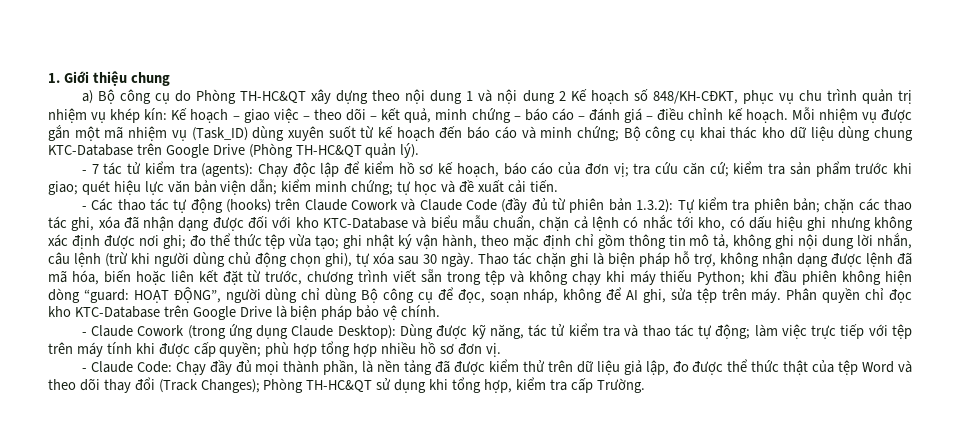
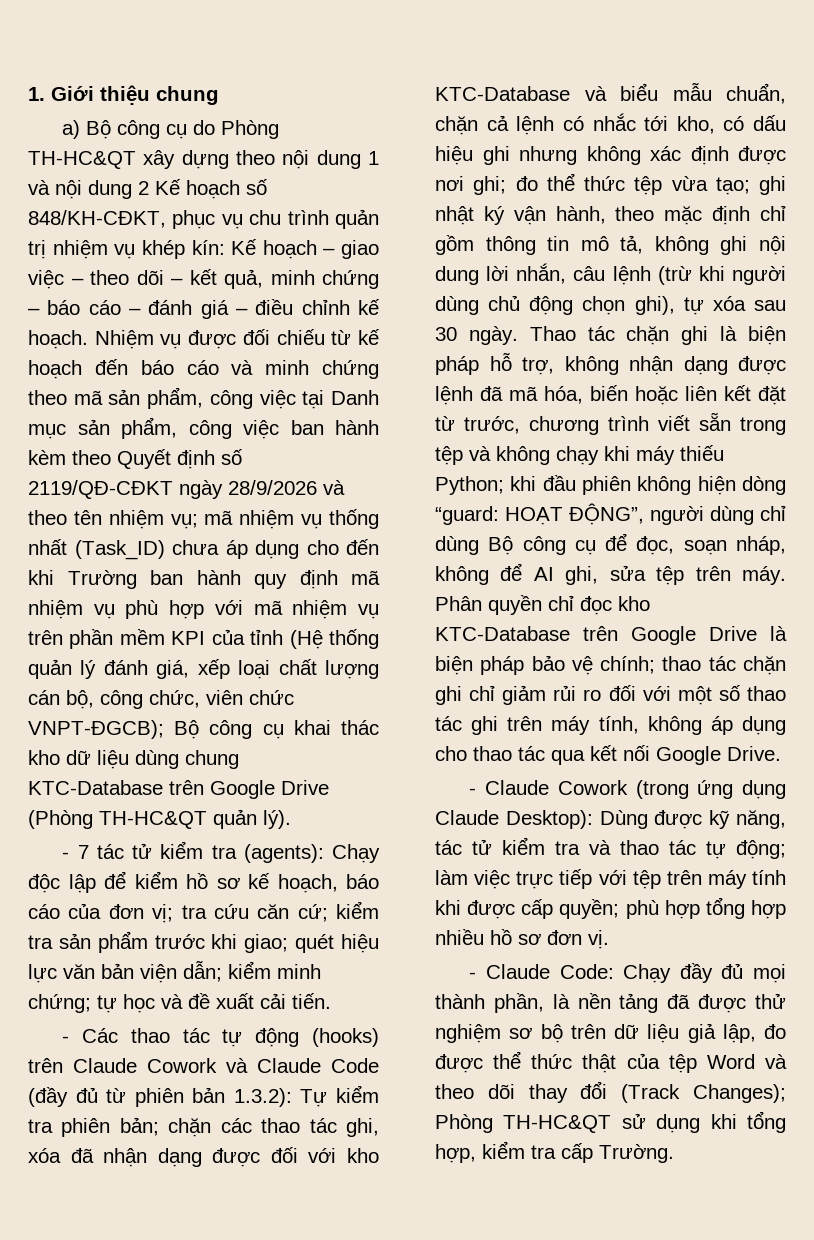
- Mỗi nhiệm vụ được gắn một mã nhiệm vụ (Task_ID) dùng xuyên suốt từ kế hoạch đến báo cáo và minh chứng; Bộ công cụ khai thác kho dữ liệu dùng chung KTC-Database trên Google Drive (Phòng TH-HC&QT quản lý).
+ Nhiệm vụ được đối chiếu từ kế hoạch đến báo cáo và minh chứng theo mã sản phẩm, công việc tại Danh mục sản phẩm, công việc ban hành kèm theo Quyết định số 2119/QĐ-CĐKT ngày 28/9/2026 và theo tên nhiệm vụ; mã nhiệm vụ thống nhất (Task_ID) chưa áp dụng cho đến khi Trường ban hành quy định mã nhiệm vụ phù hợp với mã nhiệm vụ trên phần mềm KPI của tỉnh (Hệ thống quản lý đánh giá, xếp loại chất lượng cán bộ, công chức, viên chức VNPT-ĐGCB); Bộ công cụ khai thác kho dữ liệu dùng chung KTC-Database trên Google Drive (Phòng TH-HC&QT quản lý).
- Phân quyền chỉ đọc kho KTC-Database trên Google Drive là biện pháp bảo vệ chính.
+ Phân quyền chỉ đọc kho KTC-Database trên Google Drive là biện pháp bảo vệ chính; thao tác chặn ghi chỉ giảm rủi ro đối với một số thao tác ghi trên máy tính, không áp dụng cho thao tác qua kết nối Google Drive.
- - Claude Code: Chạy đầy đủ mọi thành phần, là nền tảng đã được kiểm thử trên dữ liệu giả lập, đo được thể thức thật của tệp Word và theo dõi thay đổi (Track Changes); Phòng TH-HC&QT sử dụng khi tổng hợp, kiểm tra cấp Trường.
+ - Claude Code: Chạy đầy đủ mọi thành phần, là nền tảng đã được thử nghiệm sơ bộ trên dữ liệu giả lập, đo được thể thức thật của tệp Word và theo dõi thay đổi (Track Changes); Phòng TH-HC&QT sử dụng khi tổng hợp, kiểm tra cấp Trường.

